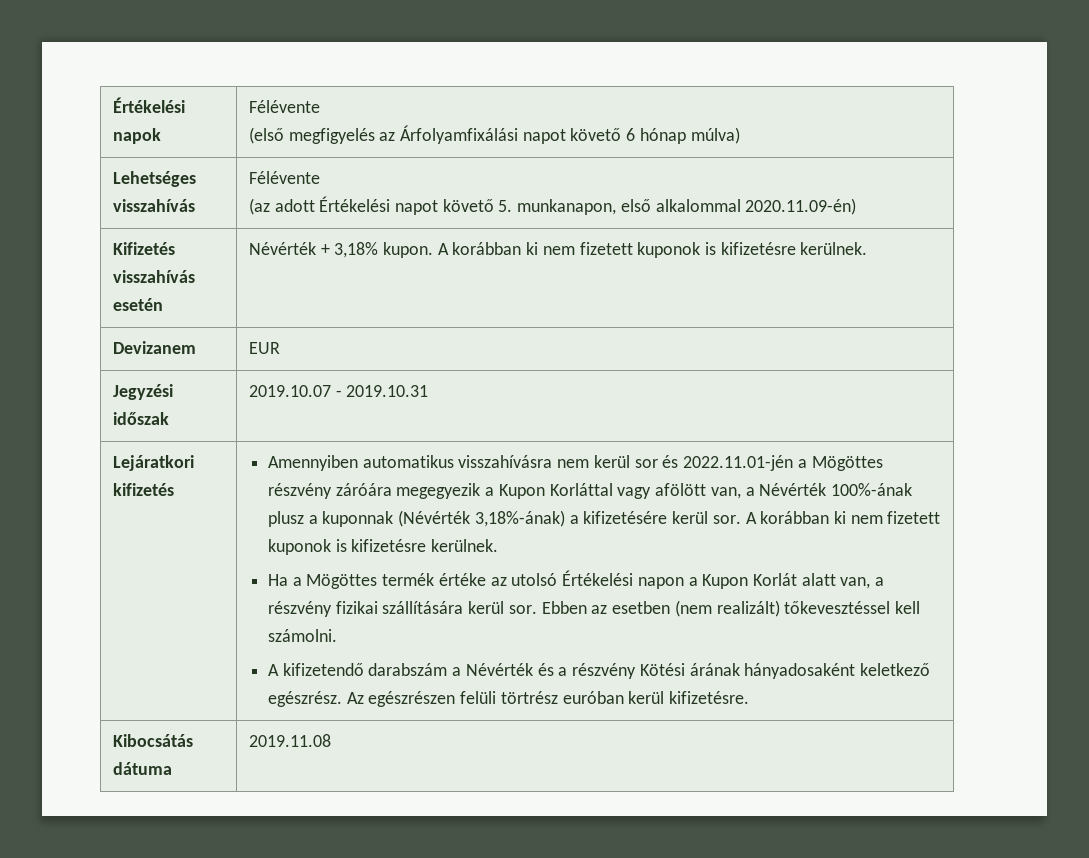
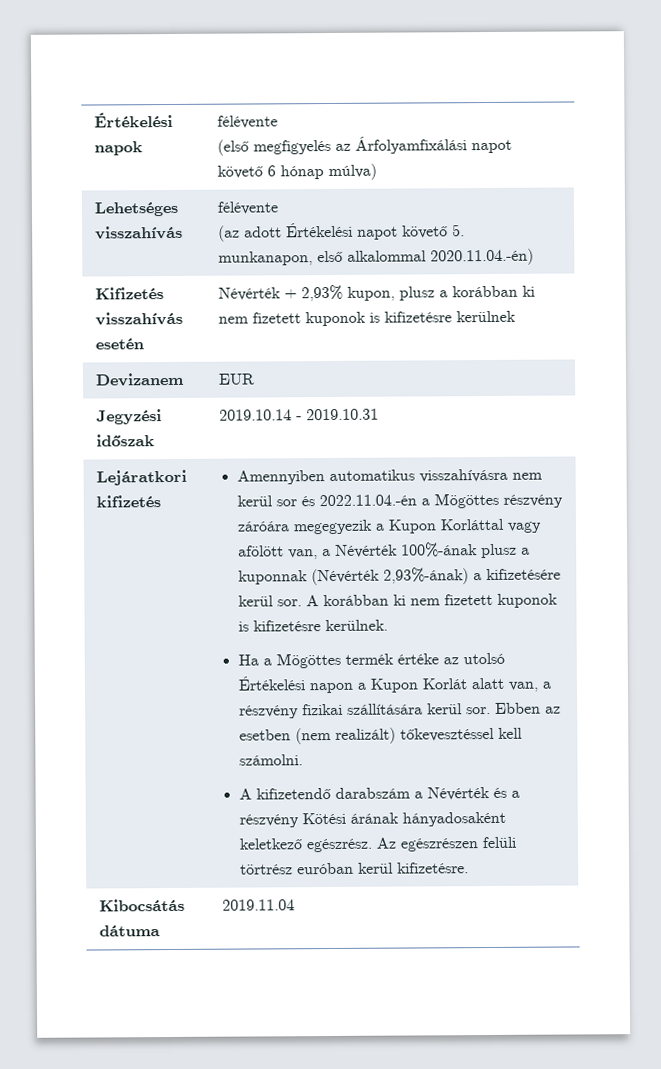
- Értékelési napok | Félévente
+ Értékelési napok | félévente
- Lehetséges visszahívás | Félévente
- (az adott Értékelési napot követő 5. munkanapon, első alkalommal 2020.11.09-én)
+ Lehetséges visszahívás | félévente
+ (az adott Értékelési napot követő 5. munkanapon, első alkalommal 2020.11.04.-én)
- Kifizetés visszahívás esetén | Névérték + 3,18% kupon. A korábban ki nem fizetett kuponok is kifizetésre kerülnek.
+ Kifizetés visszahívás esetén | Névérték + 2,93% kupon, plusz a korábban ki nem fizetett kuponok is kifizetésre kerülnek
- Jegyzési időszak | 2019.10.07 - 2019.10.31
+ Jegyzési időszak | 2019.10.14 - 2019.10.31
- Amennyiben automatikus visszahívásra nem kerül sor és 2022.11.01-jén a Mögöttes részvény záróára megegyezik a Kupon Korláttal vagy afölött van, a Névérték 100%-ának plusz a kuponnak (Névérték 3,18%-ának) a kifizetésére kerül sor.
+ Amennyiben automatikus visszahívásra nem kerül sor és 2022.11.04.-én a Mögöttes részvény záróára megegyezik a Kupon Korláttal vagy afölött van, a Névérték 100%-ának plusz a kuponnak (Névérték 2,93%-ának) a kifizetésére kerül sor.
- Kibocsátás dátuma | 2019.11.08
+ Kibocsátás dátuma | 2019.11.04

